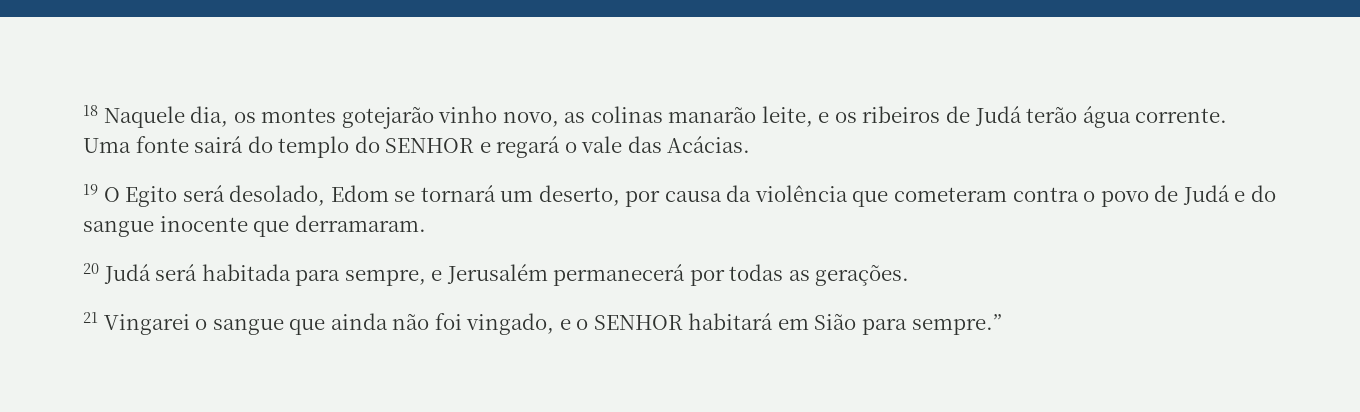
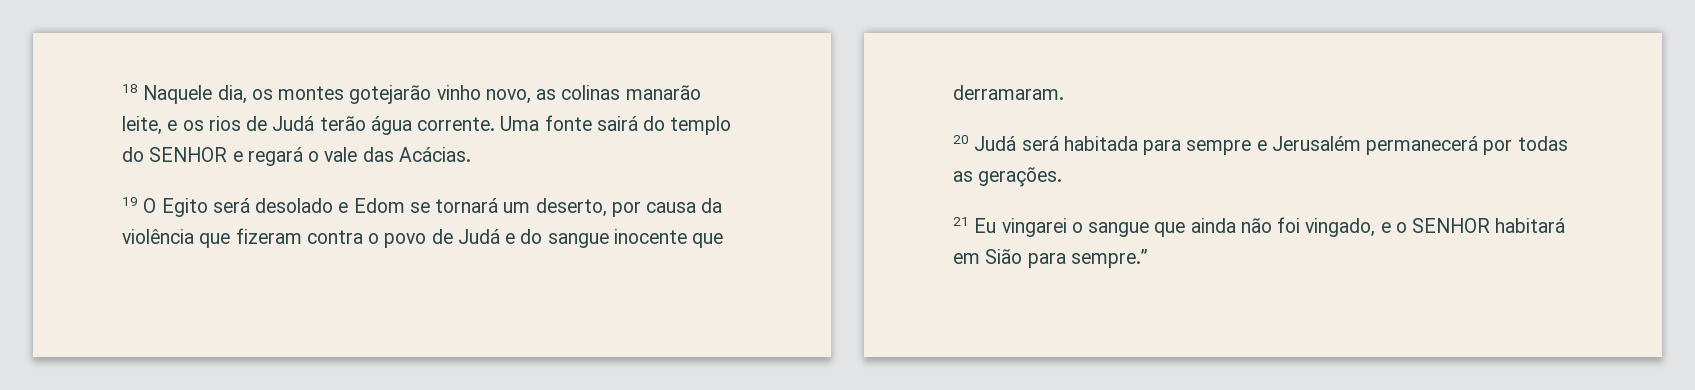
- 18 Naquele dia, os montes gotejarão vinho novo, as colinas manarão leite, e os ribeiros de Judá terão água corrente.
+ 18 Naquele dia, os montes gotejarão vinho novo, as colinas manarão leite, e os rios de Judá terão água corrente.
- 19 O Egito será desolado, Edom se tornará um deserto, por causa da violência que cometeram contra o povo de Judá e do sangue inocente que derramaram.
+ 19 O Egito será desolado e Edom se tornará um deserto, por causa da violência que fizeram contra o povo de Judá e do sangue inocente que derramaram.
- 20 Judá será habitada para sempre, e Jerusalém permanecerá por todas as gerações.
+ 20 Judá será habitada para sempre e Jerusalém permanecerá por todas as gerações.
- 21 Vingarei o sangue que ainda não foi vingado, e o SENHOR habitará em Sião para sempre.”
+ 21 Eu vingarei o sangue que ainda não foi vingado, e o SENHOR habitará em Sião para sempre.”

